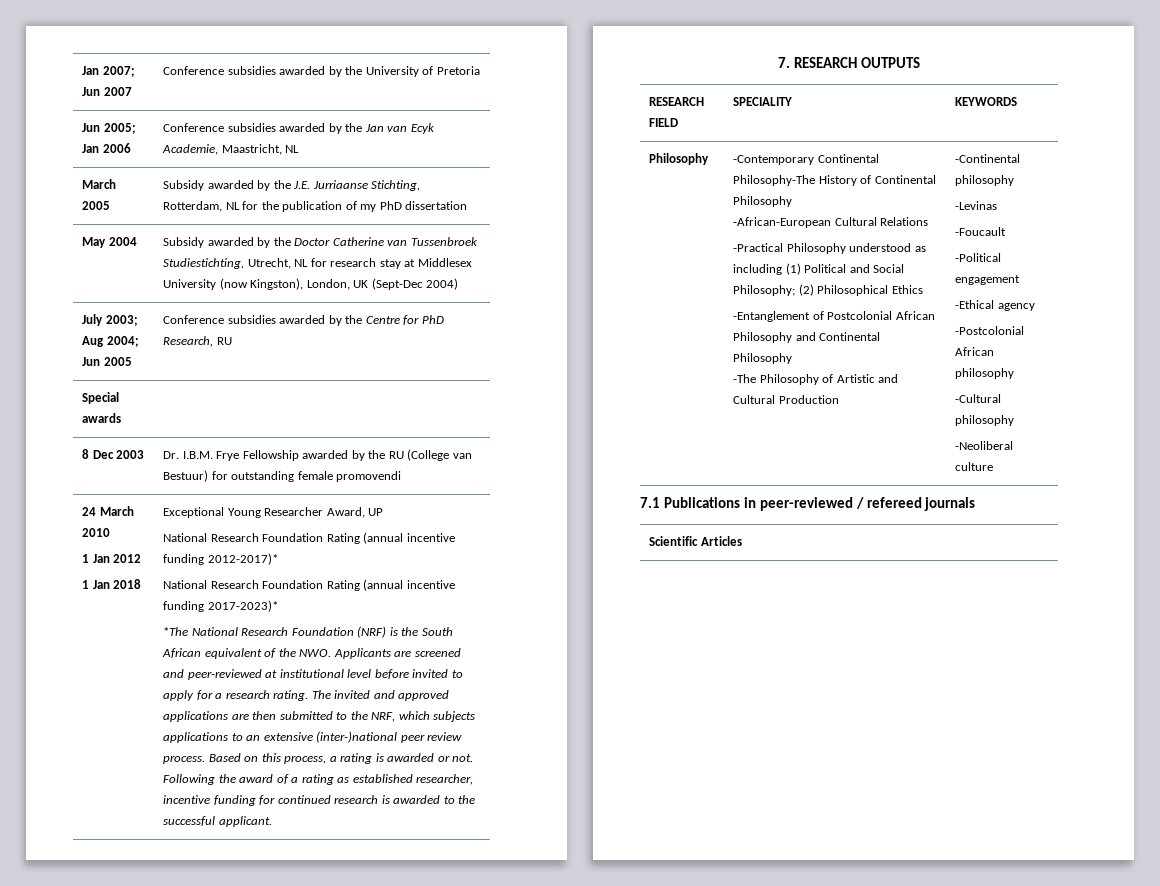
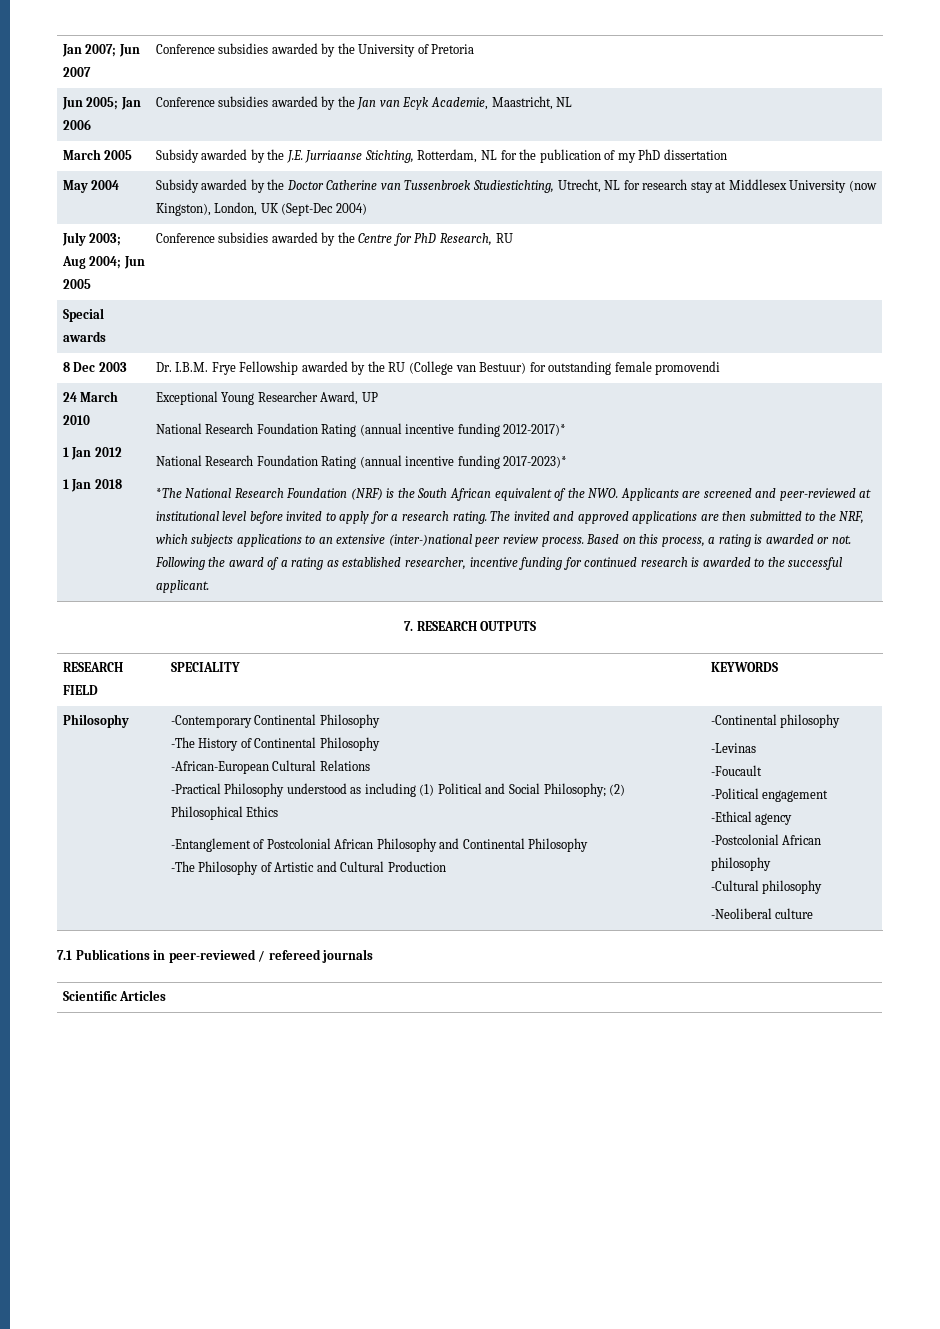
- -Contemporary Continental Philosophy-The History of Continental Philosophy
+ -Contemporary Continental Philosophy
+ -The History of Continental Philosophy

